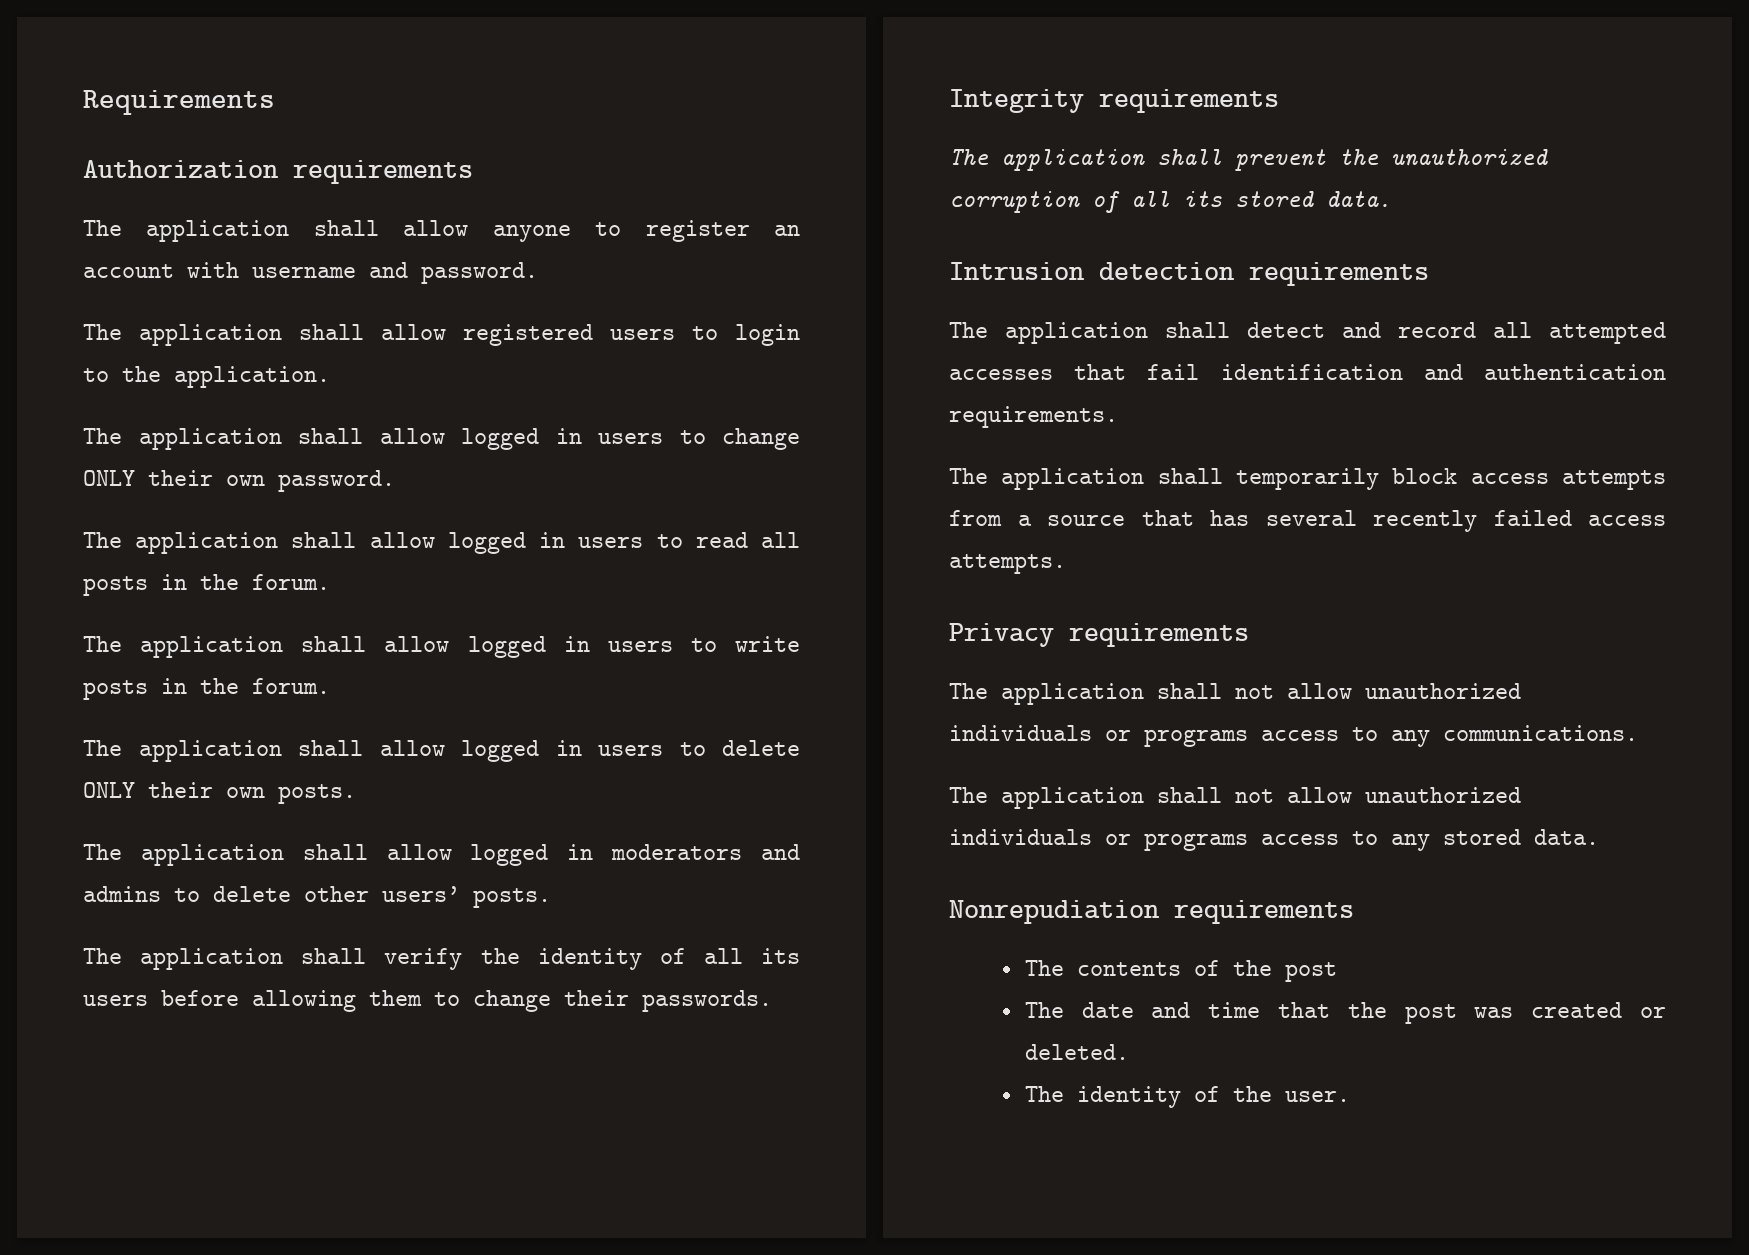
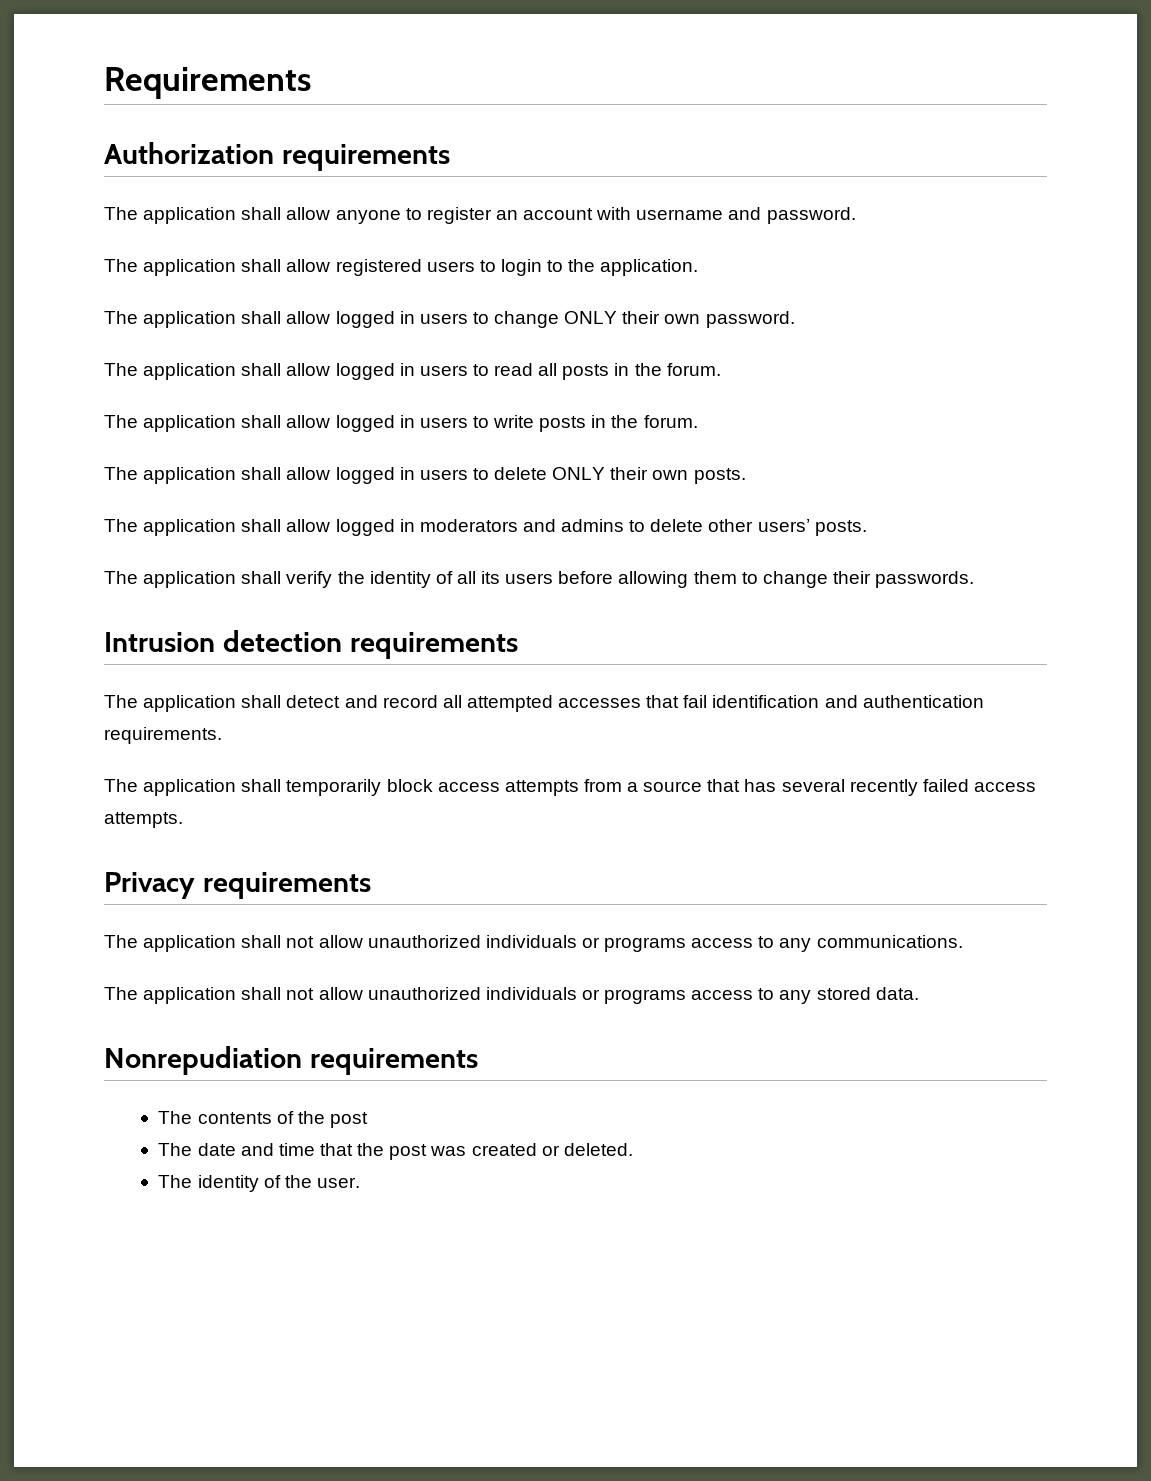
- Integrity requirements
- The application shall prevent the unauthorized corruption of all its stored data.

